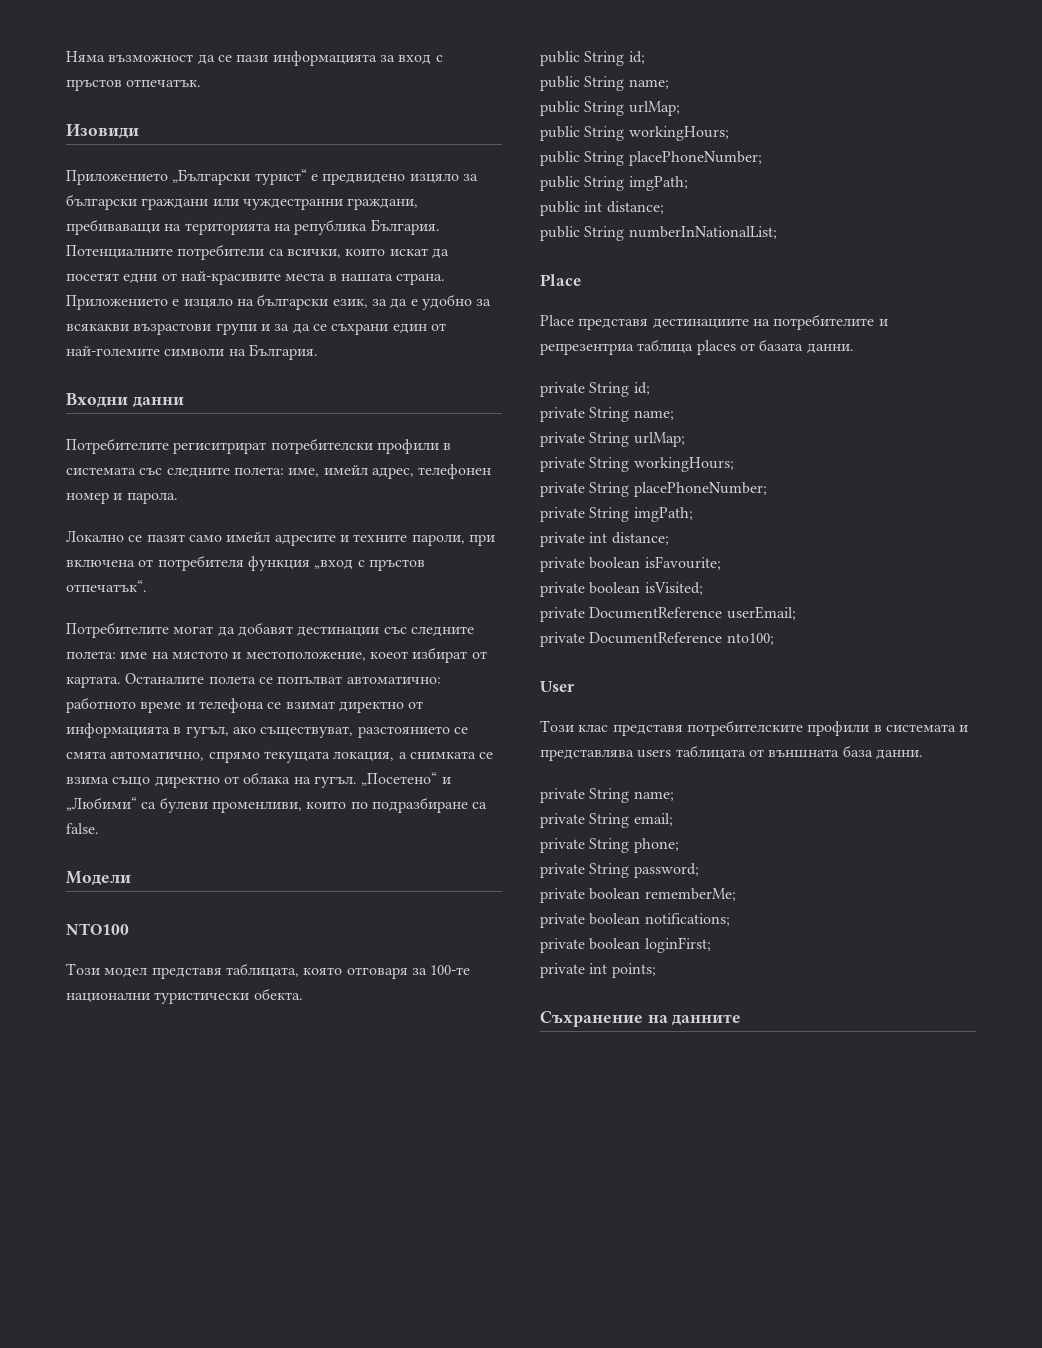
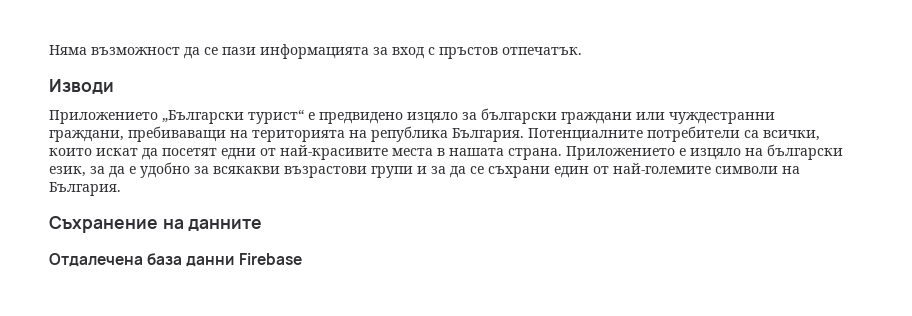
- Изовиди
+ Изводи
- Входни данни
- Потребителите региситрират потребителски профили в системата със следните полета: име, имейл адрес, телефонен номер и парола.
- Локално се пазят само имейл адресите и техните пароли, при включена от потребителя функция „вход с пръстов отпечатък“.
- Потребителите могат да добавят дестинации със следните полета: име на мястото и местоположение, коеот избират от картата. Останалите полета се попълват автоматично: работното време и телефона се взимат директно от информацията в гугъл, ако съществуват, разстоянието се смята автоматично, спрямо текущата локация, а снимката се взима също директно от облака на гугъл. „Посетено“ и „Любими“ са булеви променливи, които по подразбиране са false.
- Модели
- NTO100
- Този модел представя таблицата, която отговаря за 100-те национални туристически обекта.
- public String id;
- public String name;
- public String urlMap;
- public String workingHours;
- public String placePhoneNumber;
- public String imgPath;
- public int distance;
- public String numberInNationalList;
- Place
- Place представя дестинациите на потребителите и репрезентриа таблица places от базата данни.
- private String id;
- private String name;
- private String urlMap;
- private String workingHours;
- private String placePhoneNumber;
- private String imgPath;
- private int distance;
- private boolean isFavourite;
- private boolean isVisited;
- private DocumentReference userEmail;
- private DocumentReference nto100;
- User
- Този клас представя потребителските профили в системата и представлява users таблицата от външната база данни.
- private String name;
- private String email;
- private String phone;
- private String password;
- private boolean rememberMe;
- private boolean notifications;
- private boolean loginFirst;
- private int points;
+ Отдалечена база данни Firebase

